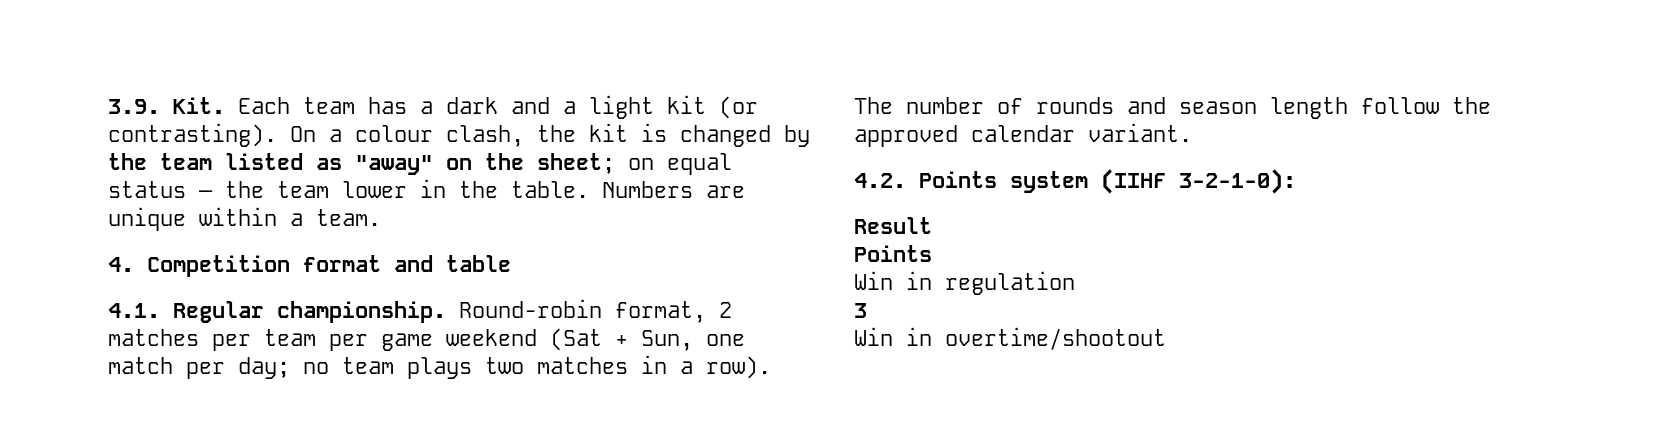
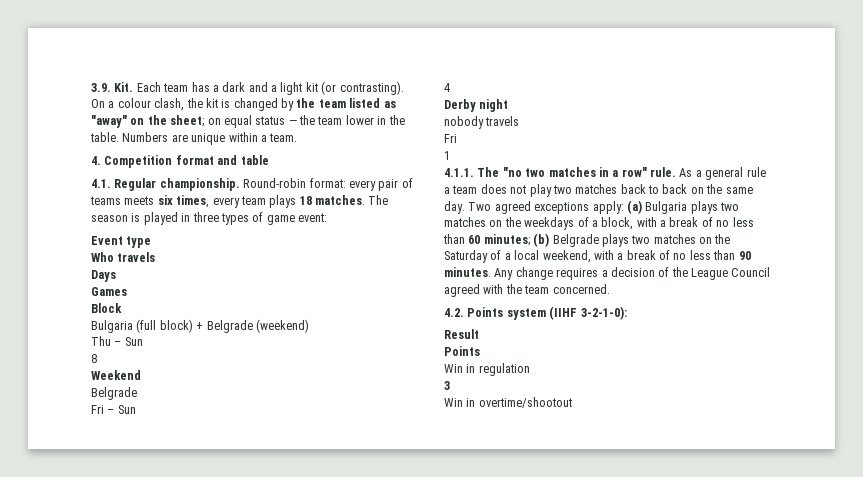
- Round-robin format, 2 matches per team per game weekend (Sat + Sun, one match per day; no team plays two matches in a row). The number of rounds and season length follow the approved calendar variant.
+ Round-robin format: every pair of teams meets six times, every team plays 18 matches. The season is played in three types of game event:
+ Event type
+ Who travels
+ Days
+ Games
+ Block
+ Bulgaria (full block) + Belgrade (weekend)
+ Thu – Sun
+ 8
+ Weekend
+ Belgrade
+ Fri – Sun
+ 4
+ Derby night
+ nobody travels
+ Fri
+ 1
+ 4.1.1. The "no two matches in a row" rule. As a general rule a team does not play two matches back to back on the same day. Two agreed exceptions apply: (a) Bulgaria plays two matches on the weekdays of a block, with a break of no less than 60 minutes; (b) Belgrade plays two matches on the Saturday of a local weekend, with a break of no less than 90 minutes. Any change requires a decision of the League Council agreed with the team concerned.

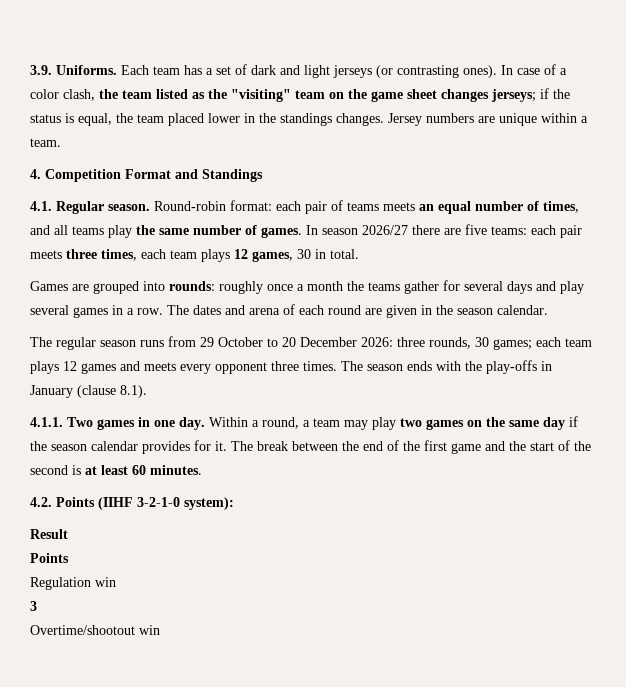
- 3.9. Kit. Each team has a dark and a light kit (or contrasting). On a colour clash, the kit is changed by the team listed as "away" on the sheet; on equal status — the team lower in the table. Numbers are unique within a team.
+ 3.9. Uniforms. Each team has a set of dark and light jerseys (or contrasting ones). In case of a color clash, the team listed as the "visiting" team on the game sheet changes jerseys; if the status is equal, the team placed lower in the standings changes. Jersey numbers are unique within a team.
- 4. Competition format and table
+ 4. Competition Format and Standings
- 4.1. Regular championship.
+ 4.1. Regular season.
- Round-robin format: every pair of teams meets six times, every team plays 18 matches. The season is played in three types of game event:
- Event type
- Who travels
- Days
- Games
- Block
- Bulgaria (full block) + Belgrade (weekend)
- Thu – Sun
- 8
- Weekend
- Belgrade
- Fri – Sun
- 4
- Derby night
- nobody travels
- Fri
- 1
- 4.1.1. The "no two matches in a row" rule. As a general rule a team does not play two matches back to back on the same day. Two agreed exceptions apply: (a) Bulgaria plays two matches on the weekdays of a block, with a break of no less than 60 minutes; (b) Belgrade plays two matches on the Saturday of a local weekend, with a break of no less than 90 minutes. Any change requires a decision of the League Council agreed with the team concerned.
+ Round-robin format: each pair of teams meets an equal number of times, and all teams play the same number of games. In season 2026/27 there are five teams: each pair meets three times, each team plays 12 games, 30 in total.
+ Games are grouped into rounds: roughly once a month the teams gather for several days and play several games in a row. The dates and arena of each round are given in the season calendar.
+ The regular season runs from 29 October to 20 December 2026: three rounds, 30 games; each team plays 12 games and meets every opponent three times. The season ends with the play-offs in January (clause 8.1).
+ 4.1.1. Two games in one day. Within a round, a team may play two games on the same day if the season calendar provides for it. The break between the end of the first game and the start of the second is at least 60 minutes.
- 4.2. Points system (IIHF 3-2-1-0):
+ 4.2. Points (IIHF 3-2-1-0 system):
- Win in regulation
+ Regulation win
  3
- Win in overtime/shootout
+ Overtime/shootout win

